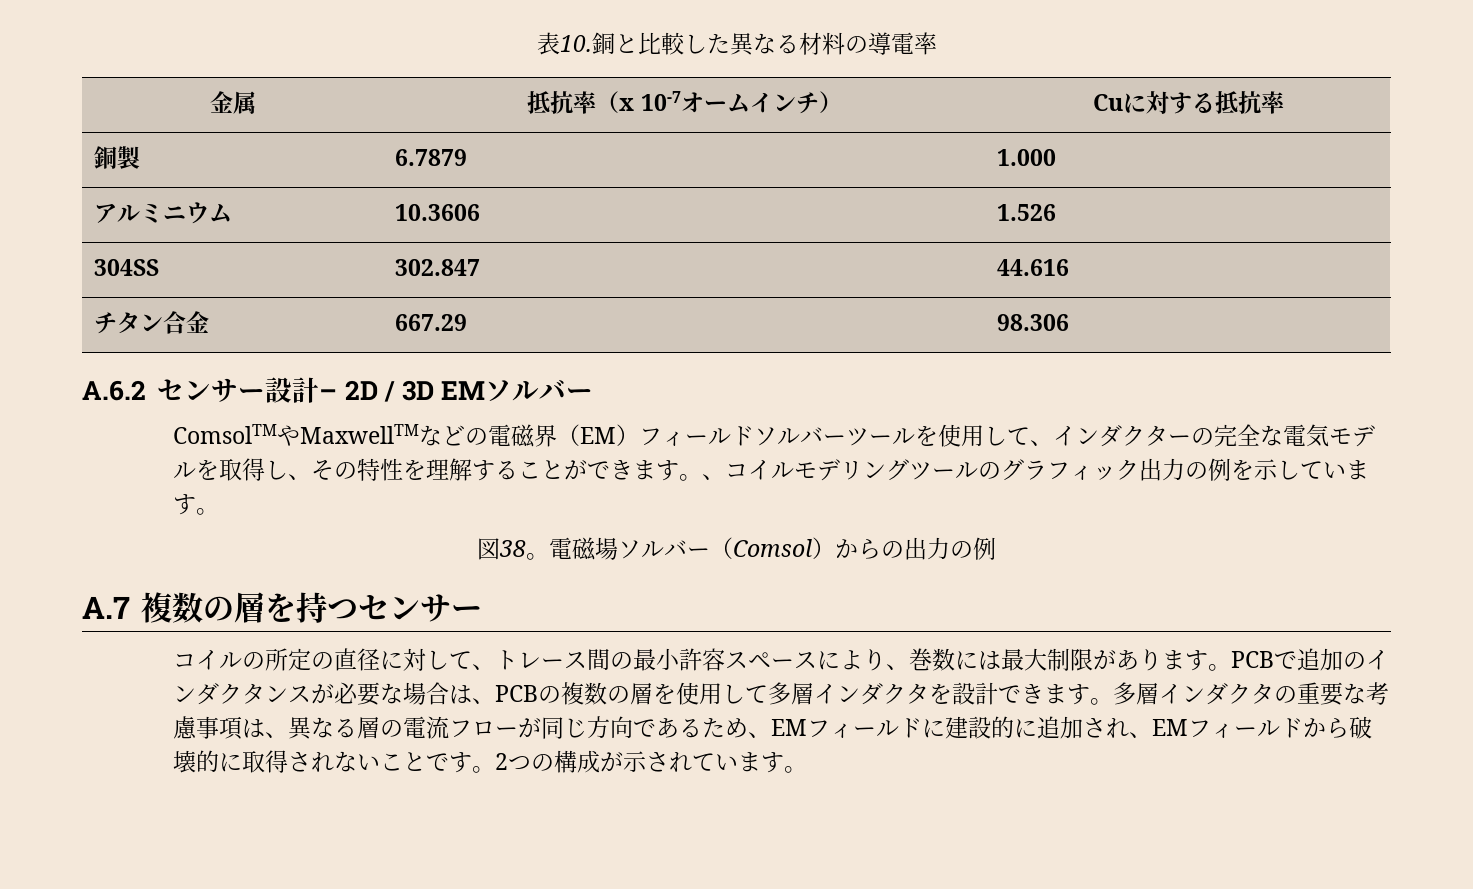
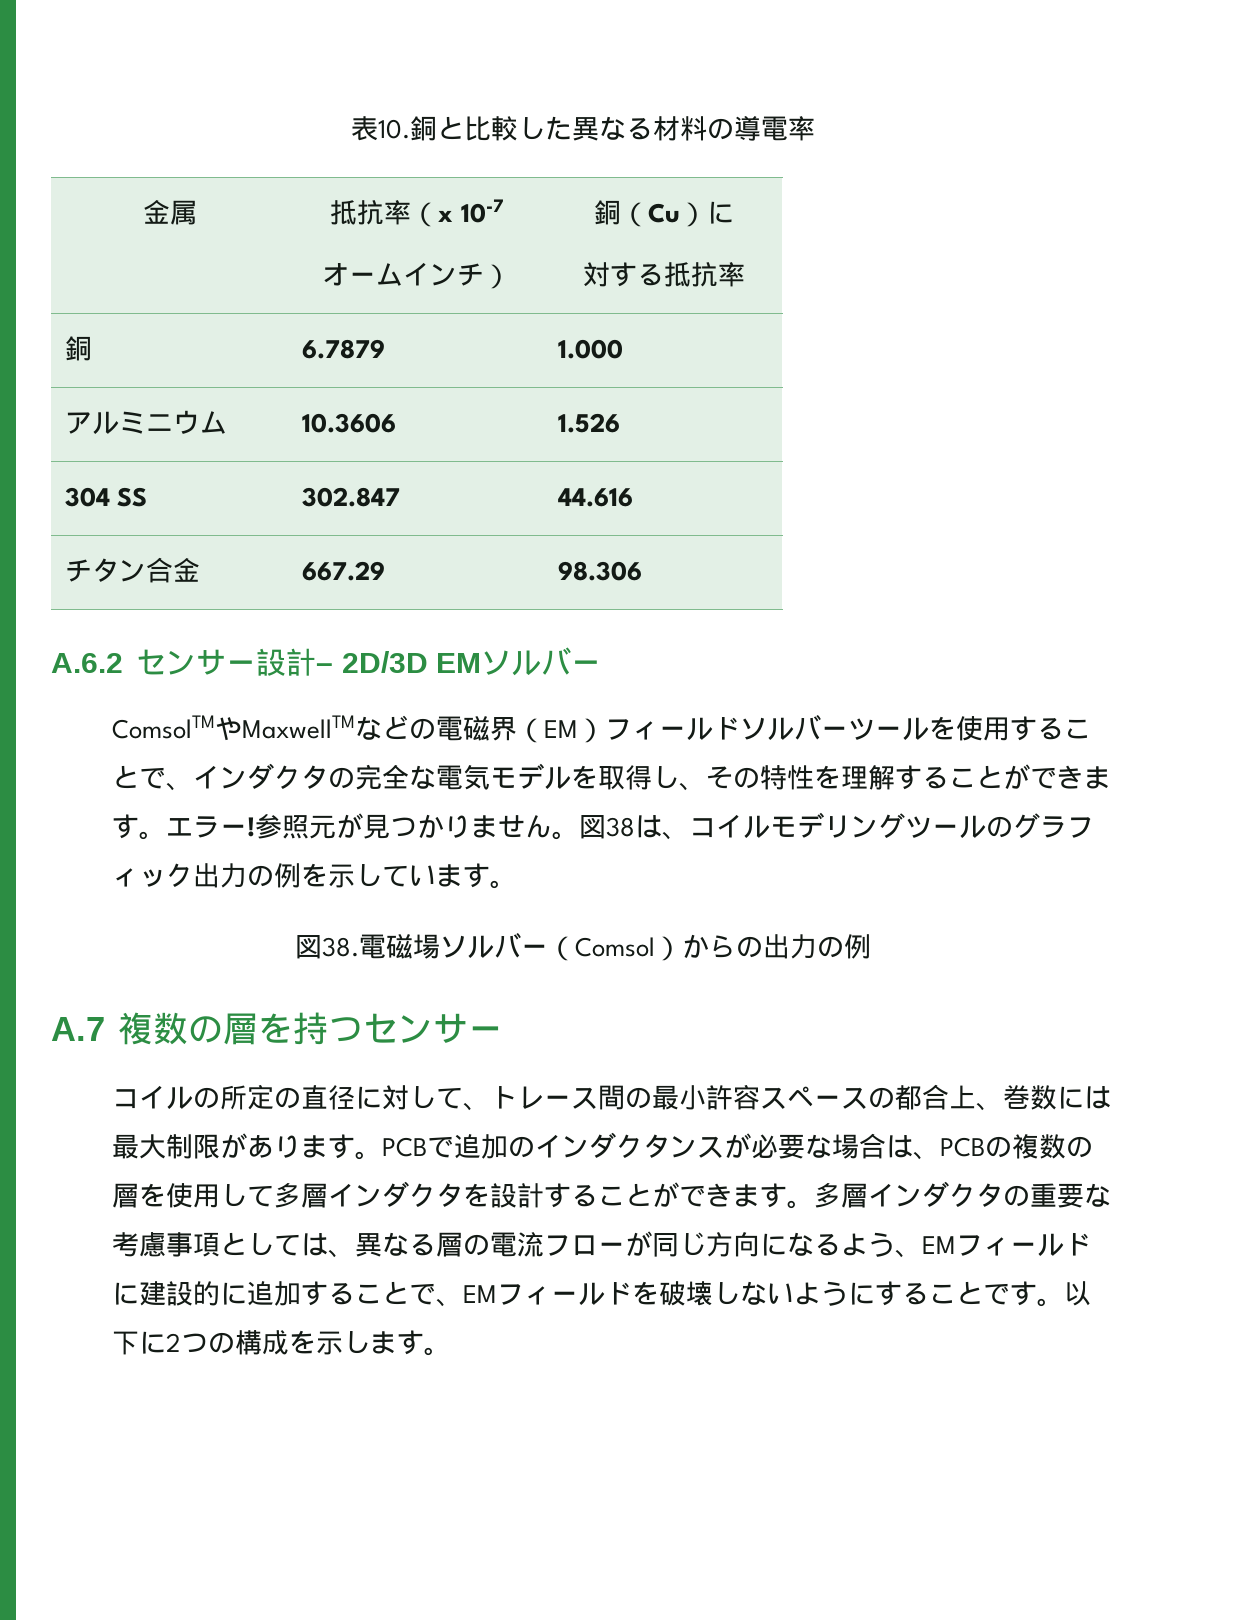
- 金属 | 抵抗率（x 10-7オームインチ） | Cuに対する抵抗率
+ 金属 | 抵抗率（x 10-7
+ オームインチ） | 銅（Cu）に
+ 対する抵抗率
- 銅製 | 6.7879 | 1.000
+ 銅 | 6.7879 | 1.000
- 304SS | 302.847 | 44.616
+ 304 SS | 302.847 | 44.616
- A.6.2センサー設計– 2D / 3D EMソルバー
+ A.6.2センサー設計– 2D/3D EMソルバー
- ComsolTMやMaxwellTMなどの電磁界（EM）フィールドソルバーツールを使用して、インダクターの完全な電気モデルを取得し、その特性を理解することができます。
+ ComsolTMやMaxwellTMなどの電磁界（EM）フィールドソルバーツールを使用することで、インダクタの完全な電気モデルを取得し、その特性を理解することができます。
- 、コイルモデリングツールのグラフィック出力の例を示しています。
+ エラー!参照元が見つかりません。図38は、コイルモデリングツールのグラフィック出力の例を示しています。
- 図38。電磁場ソルバー（Comsol）からの出力の例
+ 図38.電磁場ソルバー（Comsol）からの出力の例
- コイルの所定の直径に対して、トレース間の最小許容スペースにより、巻数には最大制限があります。
+ コイルの所定の直径に対して、トレース間の最小許容スペースの都合上、巻数には最大制限があります。
- PCBで追加のインダクタンスが必要な場合は、PCBの複数の層を使用して多層インダクタを設計できます。
+ PCBで追加のインダクタンスが必要な場合は、PCBの複数の層を使用して多層インダクタを設計することができます。
- 多層インダクタの重要な考慮事項は、異なる層の電流フローが同じ方向であるため、EMフィールドに建設的に追加され、EMフィールドから破壊的に取得されないことです。
+ 多層インダクタの重要な考慮事項としては、異なる層の電流フローが同じ方向になるよう、EMフィールドに建設的に追加することで、EMフィールドを破壊しないようにすることです。
- 2つの構成が示されています。
+ 以下に2つの構成を示します。

